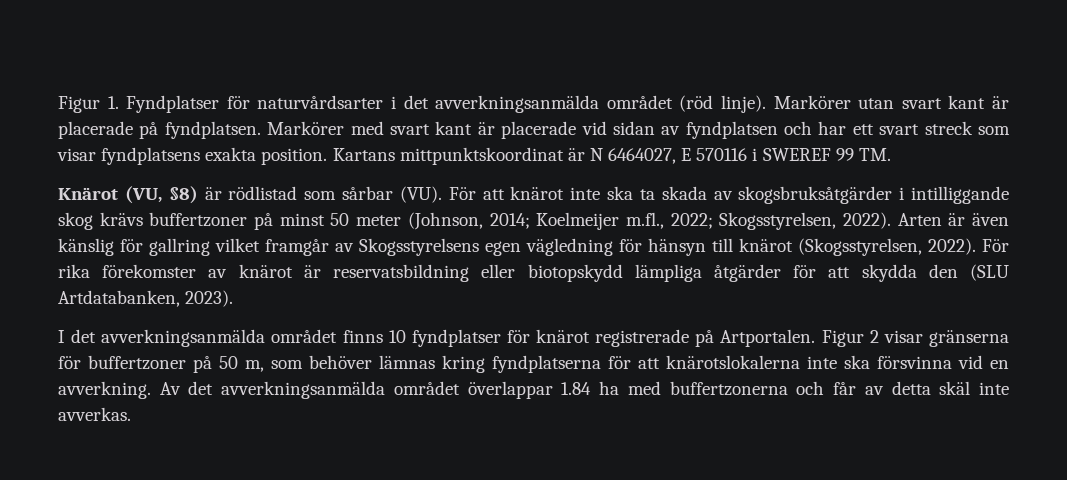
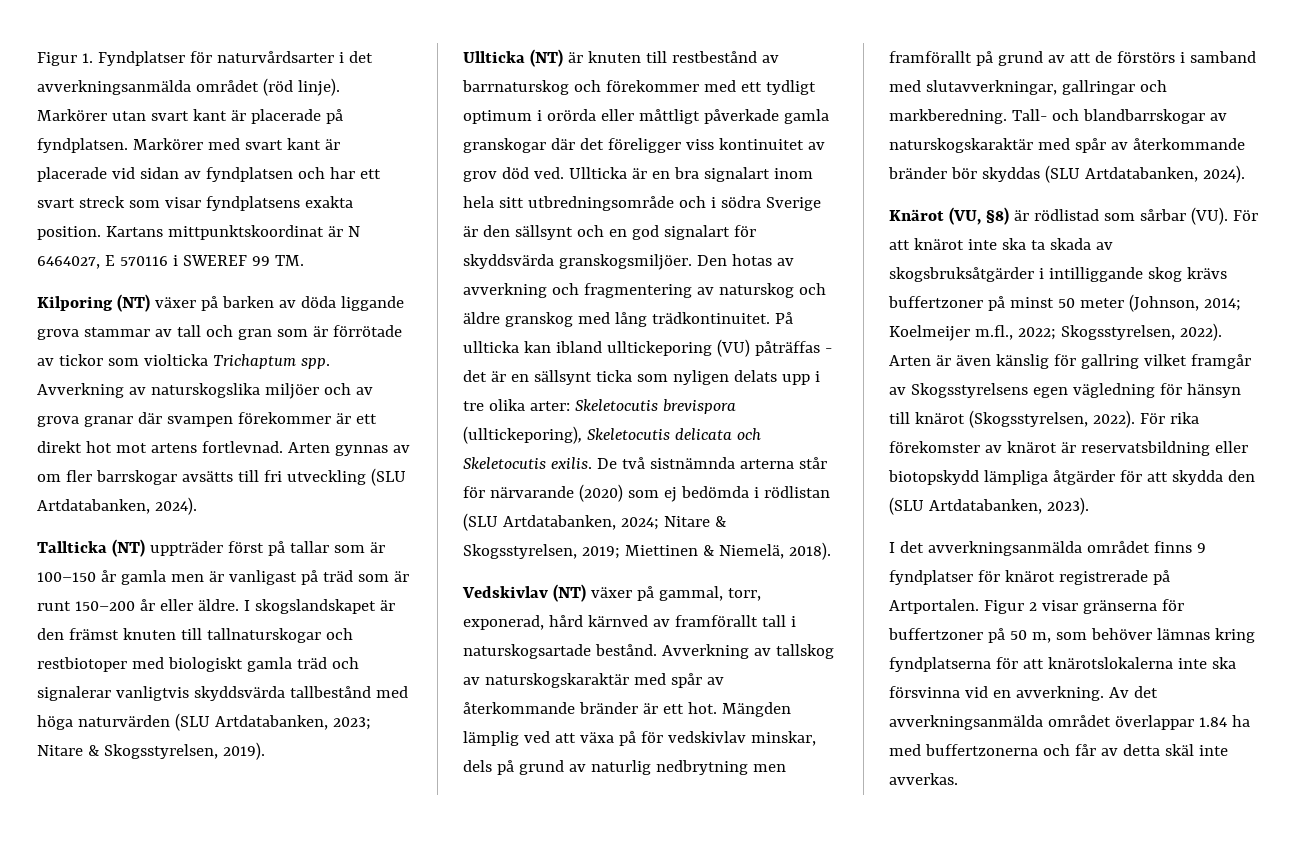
+ Kilporing (NT) växer på barken av döda liggande grova stammar av tall och gran som är förrötade av tickor som violticka Trichaptum spp. Avverkning av naturskogslika miljöer och av grova granar där svampen förekommer är ett direkt hot mot artens fortlevnad. Arten gynnas av om fler barrskogar avsätts till fri utveckling (SLU Artdatabanken, 2024).
+ Tallticka (NT) uppträder först på tallar som är 100–150 år gamla men är vanligast på träd som är runt 150–200 år eller äldre. I skogslandskapet är den främst knuten till tallnaturskogar och restbiotoper med biologiskt gamla träd och signalerar vanligtvis skyddsvärda tallbestånd med höga naturvärden (SLU Artdatabanken, 2023; Nitare & Skogsstyrelsen, 2019).
+ Ullticka (NT) är knuten till restbestånd av barrnaturskog och förekommer med ett tydligt optimum i orörda eller måttligt påverkade gamla granskogar där det föreligger viss kontinuitet av grov död ved. Ullticka är en bra signalart inom hela sitt utbredningsområde och i södra Sverige är den sällsynt och en god signalart för skyddsvärda granskogsmiljöer. Den hotas av avverkning och fragmentering av naturskog och äldre granskog med lång trädkontinuitet. På ullticka kan ibland ulltickeporing (VU) påträffas - det är en sällsynt ticka som nyligen delats upp i tre olika arter: Skeletocutis brevispora (ulltickeporing), Skeletocutis delicata och Skeletocutis exilis. De två sistnämnda arterna står för närvarande (2020) som ej bedömda i rödlistan (SLU Artdatabanken, 2024; Nitare & Skogsstyrelsen, 2019; Miettinen & Niemelä, 2018).
+ Vedskivlav (NT) växer på gammal, torr, exponerad, hård kärnved av framförallt tall i naturskogsartade bestånd. Avverkning av tallskog av naturskogskaraktär med spår av återkommande bränder är ett hot. Mängden lämplig ved att växa på för vedskivlav minskar, dels på grund av naturlig nedbrytning men framförallt på grund av att de förstörs i samband med slutavverkningar, gallringar och markberedning. Tall- och blandbarrskogar av naturskogskaraktär med spår av återkommande bränder bör skyddas (SLU Artdatabanken, 2024).
- I det avverkningsanmälda området finns 10 fyndplatser för knärot registrerade på Artportalen.
+ I det avverkningsanmälda området finns 9 fyndplatser för knärot registrerade på Artportalen.

